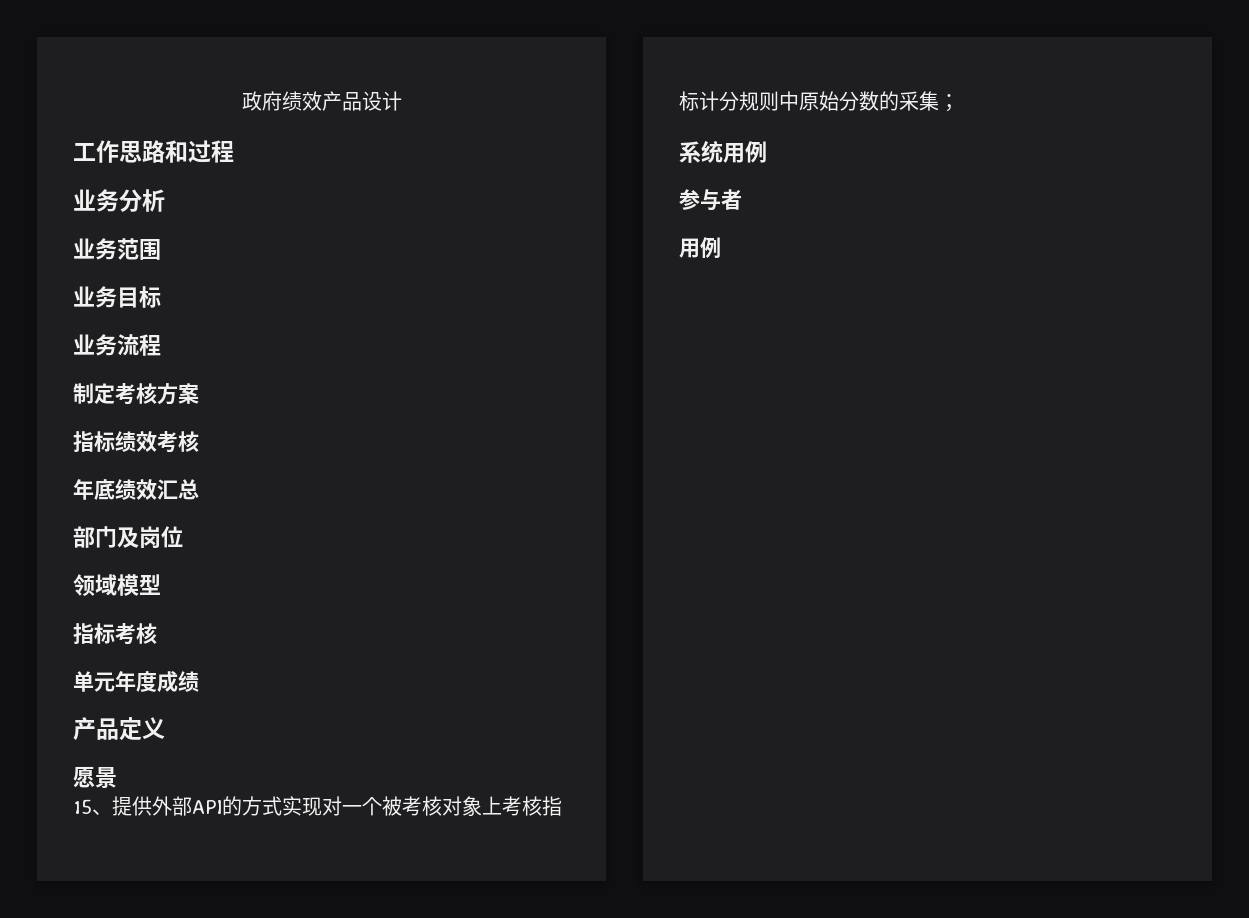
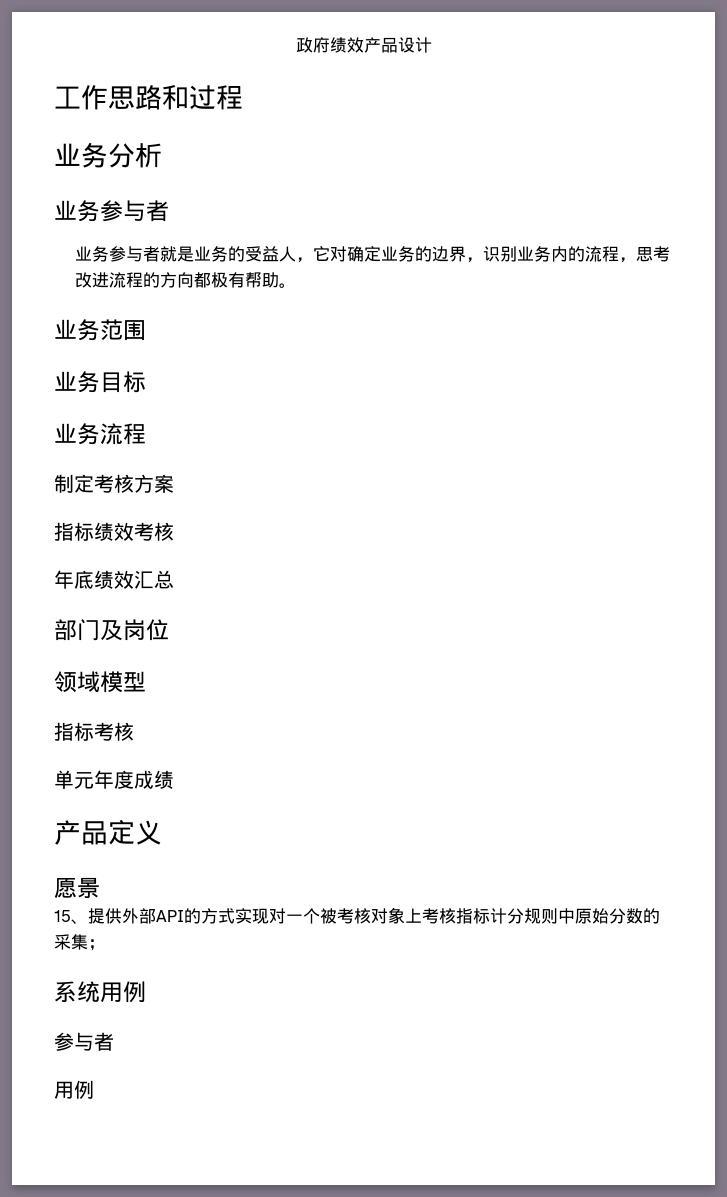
  业务分析
+ 业务参与者
+ 业务参与者就是业务的受益人，它对确定业务的边界，识别业务内的流程，思考改进流程的方向都极有帮助。

